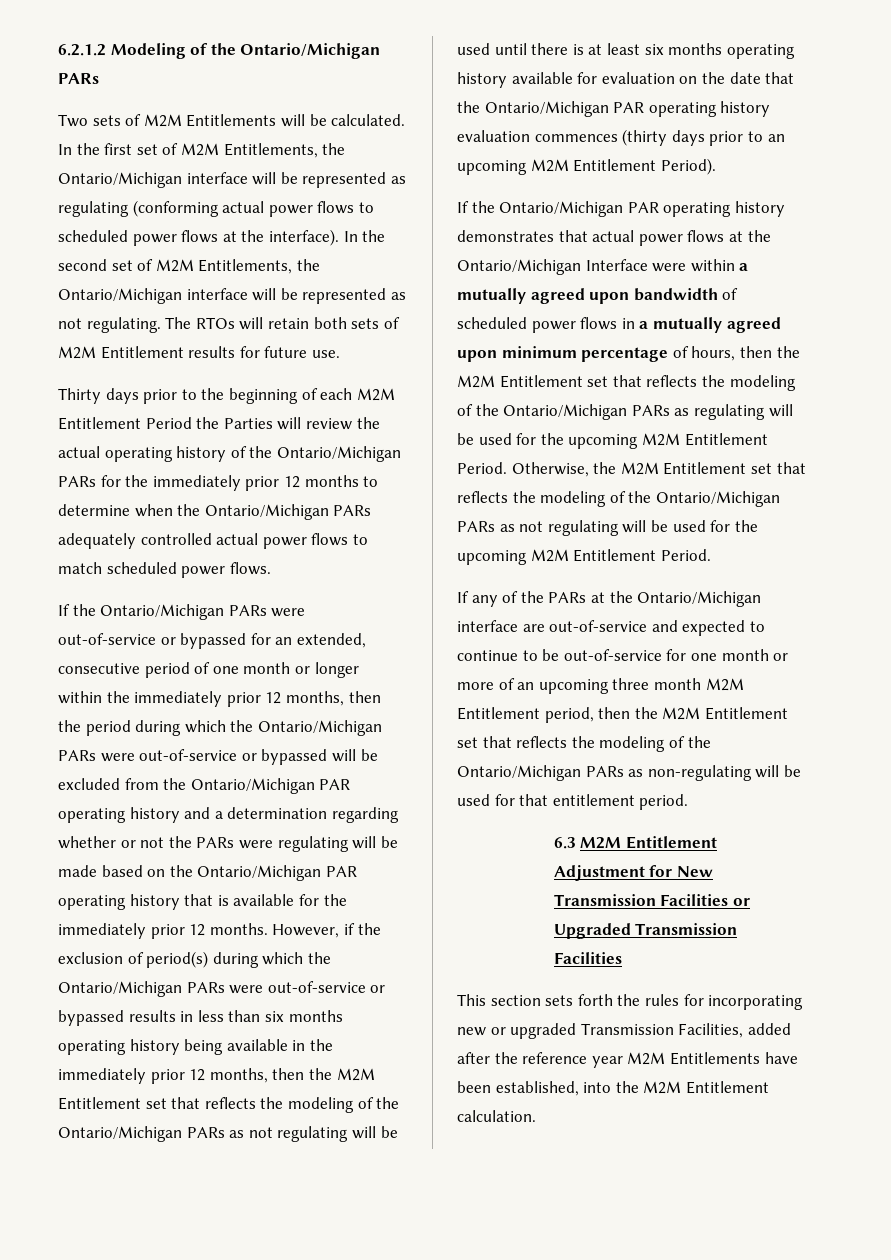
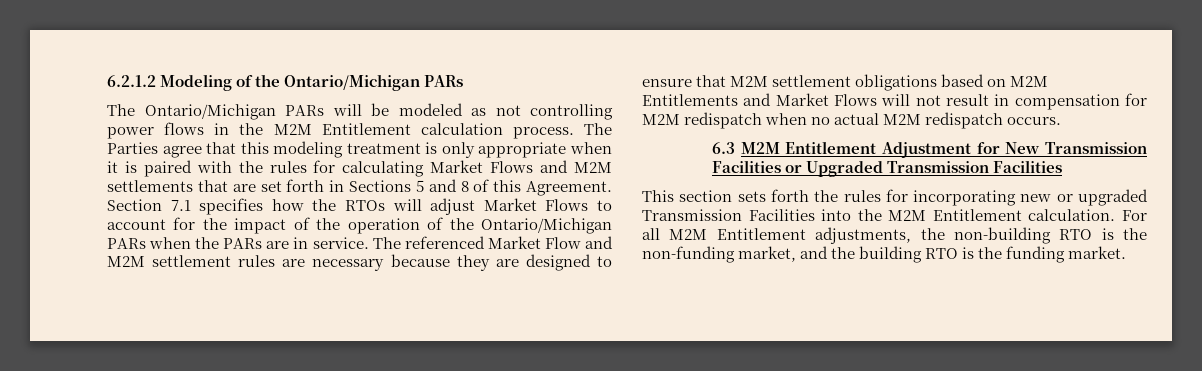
- Two sets of M2M Entitlements will be calculated. In the first set of M2M Entitlements, the Ontario/Michigan interface will be represented as regulating (conforming actual power flows to scheduled power flows at the interface). In the second set of M2M Entitlements, the Ontario/Michigan interface will be represented as not regulating. The RTOs will retain both sets of M2M Entitlement results for future use.
- Thirty days prior to the beginning of each M2M Entitlement Period the Parties will review the actual operating history of the Ontario/Michigan PARs for the immediately prior 12 months to determine when the Ontario/Michigan PARs adequately controlled actual power flows to match scheduled power flows.
- If the Ontario/Michigan PARs were out-of-service or bypassed for an extended, consecutive period of one month or longer within the immediately prior 12 months, then the period during which the Ontario/Michigan PARs were out-of-service or bypassed will be excluded from the Ontario/Michigan PAR operating history and a determination regarding whether or not the PARs were regulating will be made based on the Ontario/Michigan PAR operating history that is available for the immediately prior 12 months. However, if the exclusion of period(s) during which the Ontario/Michigan PARs were out-of-service or bypassed results in less than six months operating history being available in the immediately prior 12 months, then the M2M Entitlement set that reflects the modeling of the Ontario/Michigan PARs as not regulating will be used until there is at least six months operating history available for evaluation on the date that the Ontario/Michigan PAR operating history evaluation commences (thirty days prior to an upcoming M2M Entitlement Period).
- If the Ontario/Michigan PAR operating history demonstrates that actual power flows at the Ontario/Michigan Interface were within a mutually agreed upon bandwidth of scheduled power flows in a mutually agreed upon minimum percentage of hours, then the M2M Entitlement set that reflects the modeling of the Ontario/Michigan PARs as regulating will be used for the upcoming M2M Entitlement Period. Otherwise, the M2M Entitlement set that reflects the modeling of the Ontario/Michigan PARs as not regulating will be used for the upcoming M2M Entitlement Period.
- If any of the PARs at the Ontario/Michigan interface are out-of-service and expected to continue to be out-of-service for one month or more of an upcoming three month M2M Entitlement period, then the M2M Entitlement set that reflects the modeling of the Ontario/Michigan PARs as non-regulating will be used for that entitlement period.
+ The Ontario/Michigan PARs will be modeled as not controlling power flows in the M2M Entitlement calculation process. The Parties agree that this modeling treatment is only appropriate when it is paired with the rules for calculating Market Flows and M2M settlements that are set forth in Sections 5 and 8 of this Agreement. Section 7.1 specifies how the RTOs will adjust Market Flows to account for the impact of the operation of the Ontario/Michigan PARs when the PARs are in service. The referenced Market Flow and M2M settlement rules are necessary because they are designed to ensure that M2M settlement obligations based on M2M Entitlements and Market Flows will not result in compensation for M2M redispatch when no actual M2M redispatch occurs.
- This section sets forth the rules for incorporating new or upgraded Transmission Facilities, added after the reference year M2M Entitlements have been established, into the M2M Entitlement calculation.
+ This section sets forth the rules for incorporating new or upgraded Transmission Facilities into the M2M Entitlement calculation.
+ For all M2M Entitlement adjustments, the non-building RTO is the non-funding market, and the building RTO is the funding market.

